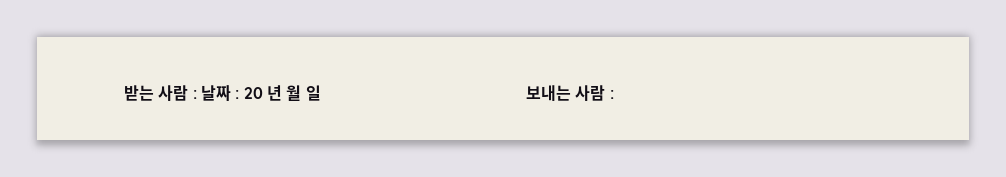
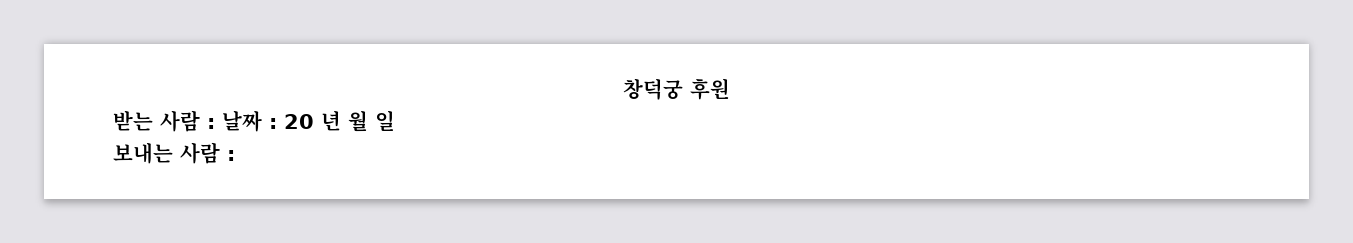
+ 창덕궁 후원

